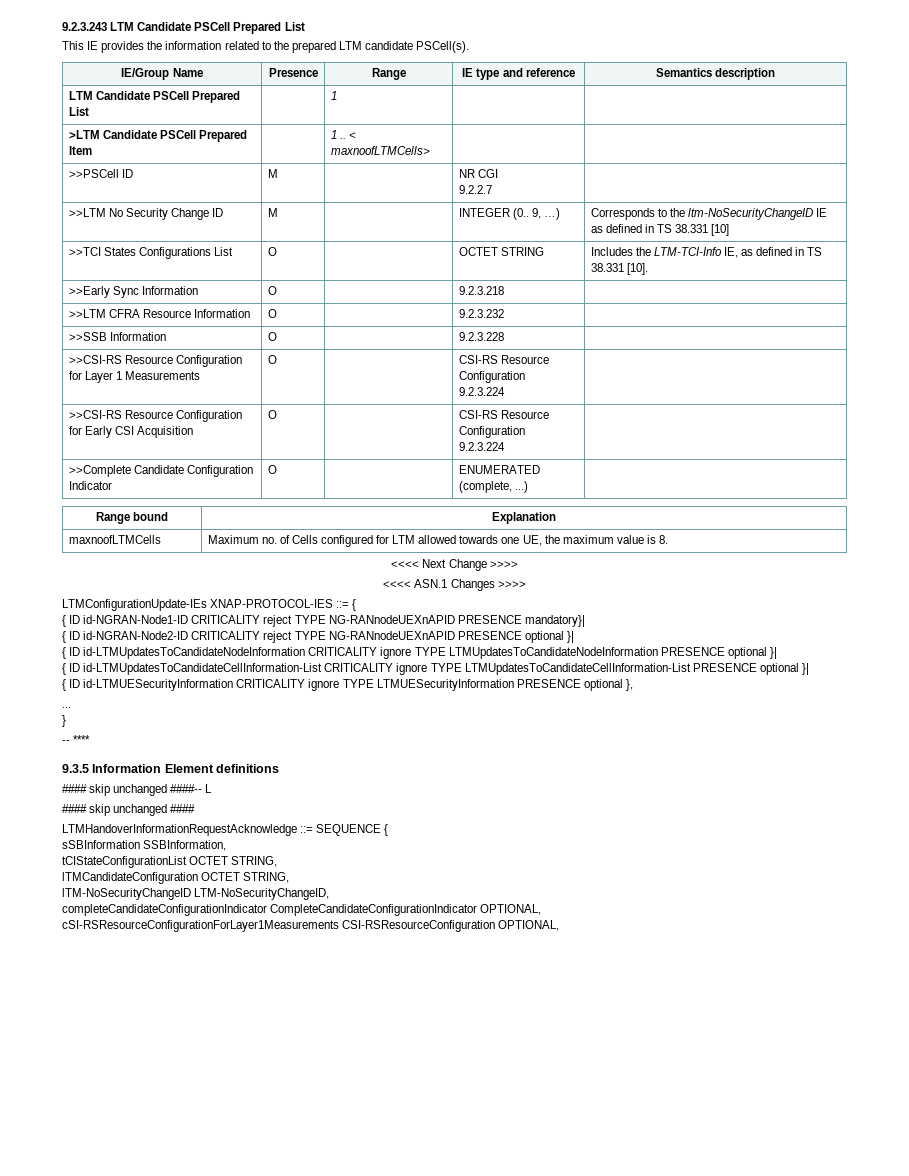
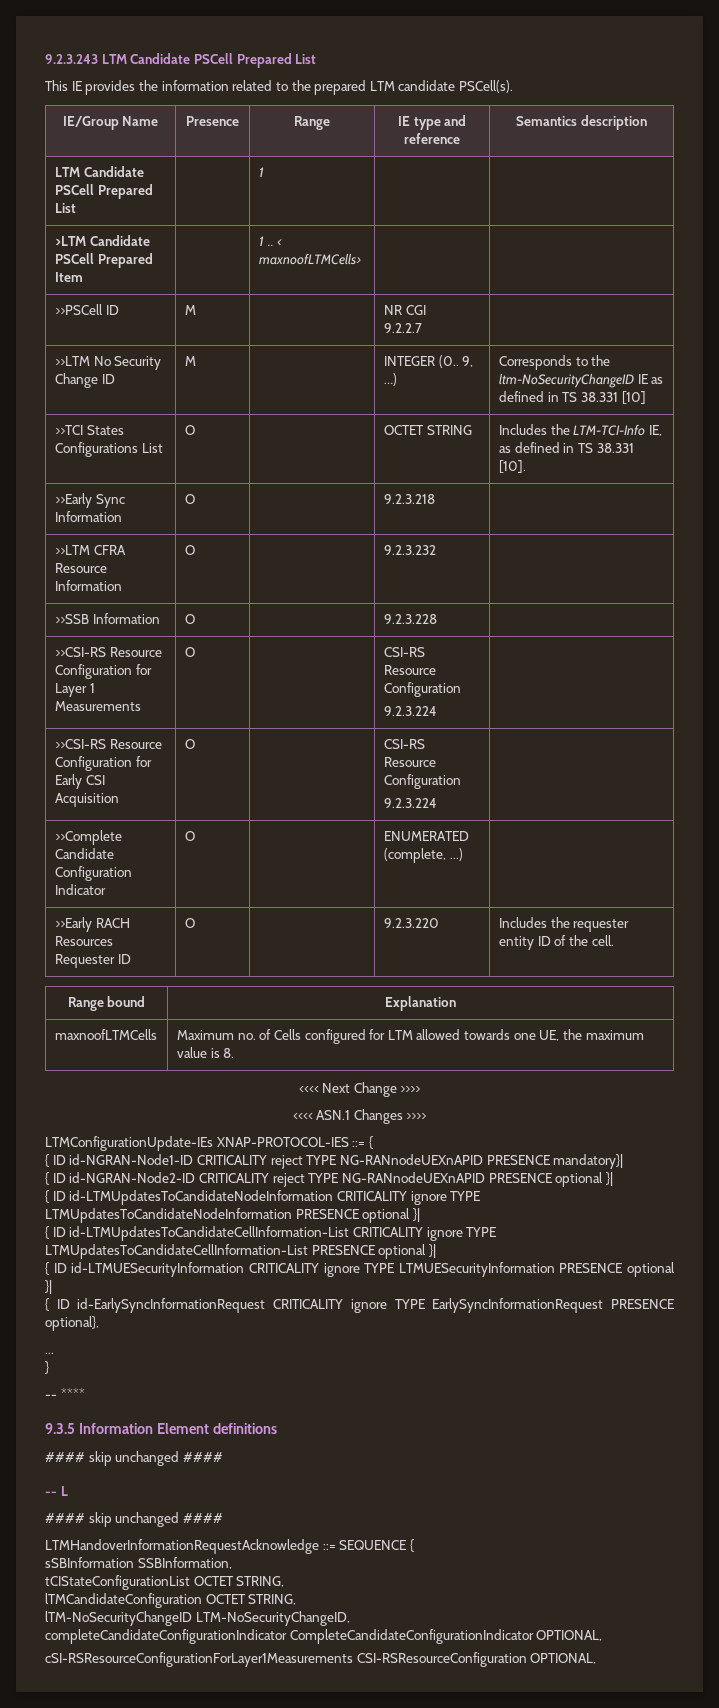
+ >>Early RACH Resources Requester ID | O | | 9.2.3.220 | Includes the requester entity ID of the cell.
- { ID id-LTMUESecurityInformation CRITICALITY ignore TYPE LTMUESecurityInformation PRESENCE optional },
+ { ID id-LTMUESecurityInformation CRITICALITY ignore TYPE LTMUESecurityInformation PRESENCE optional }|
+ { ID id-EarlySyncInformationRequest CRITICALITY ignore TYPE EarlySyncInformationRequest PRESENCE optional},
  9.3.5 Information Element definitions
- #### skip unchanged ####-- L
+ #### skip unchanged ####
+ -- L

